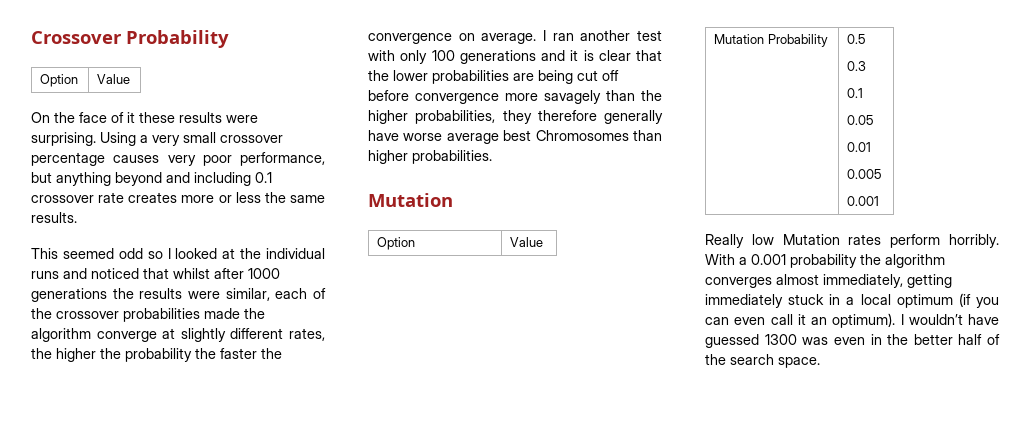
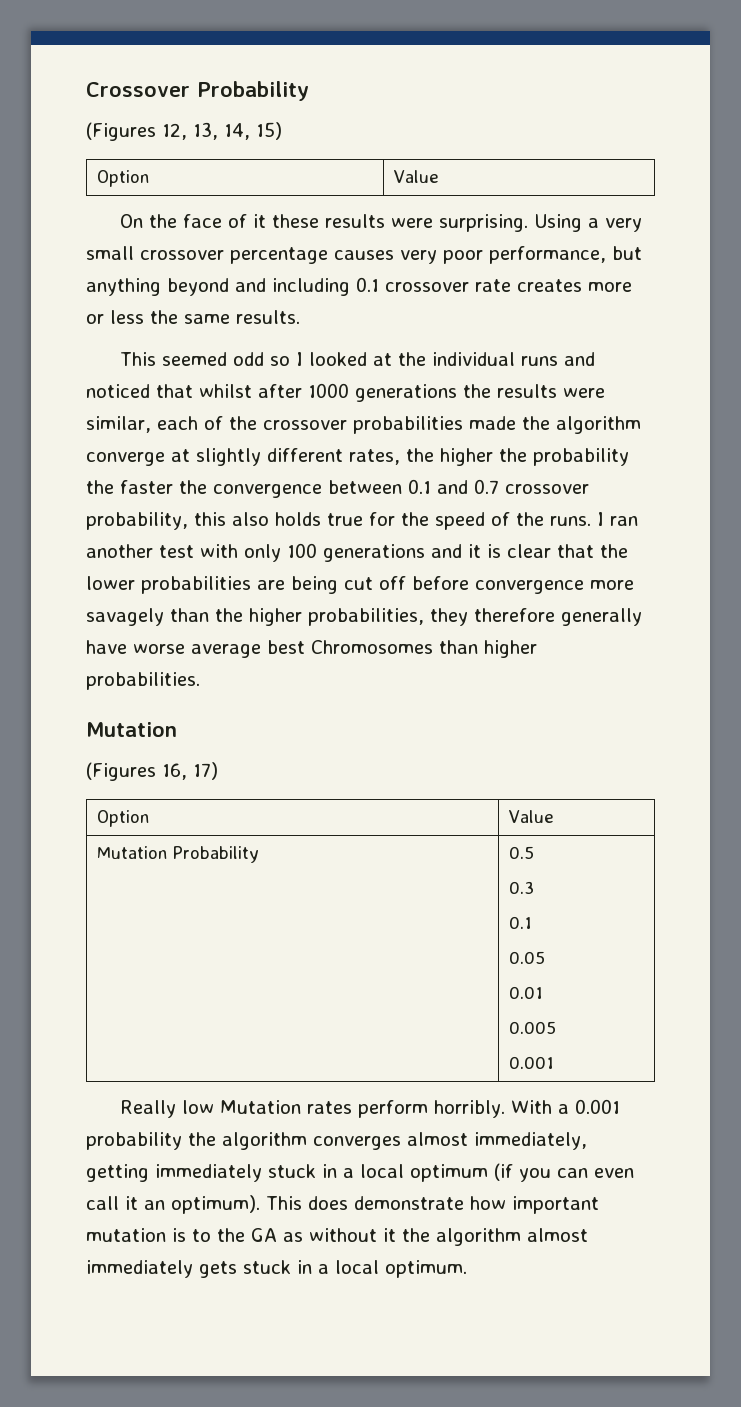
+ (Figures 12, 13, 14, 15)
- This seemed odd so I looked at the individual runs and noticed that whilst after 1000 generations the results were similar, each of the crossover probabilities made the algorithm converge at slightly different rates, the higher the probability the faster the convergence on average.
+ This seemed odd so I looked at the individual runs and noticed that whilst after 1000 generations the results were similar, each of the crossover probabilities made the algorithm converge at slightly different rates, the higher the probability the faster the convergence between 0.1 and 0.7 crossover probability, this also holds true for the speed of the runs.
+ (Figures 16, 17)
- I wouldn’t have guessed 1300 was even in the better half of the search space.
+ This does demonstrate how important mutation is to the GA as without it the algorithm almost immediately gets stuck in a local optimum.

